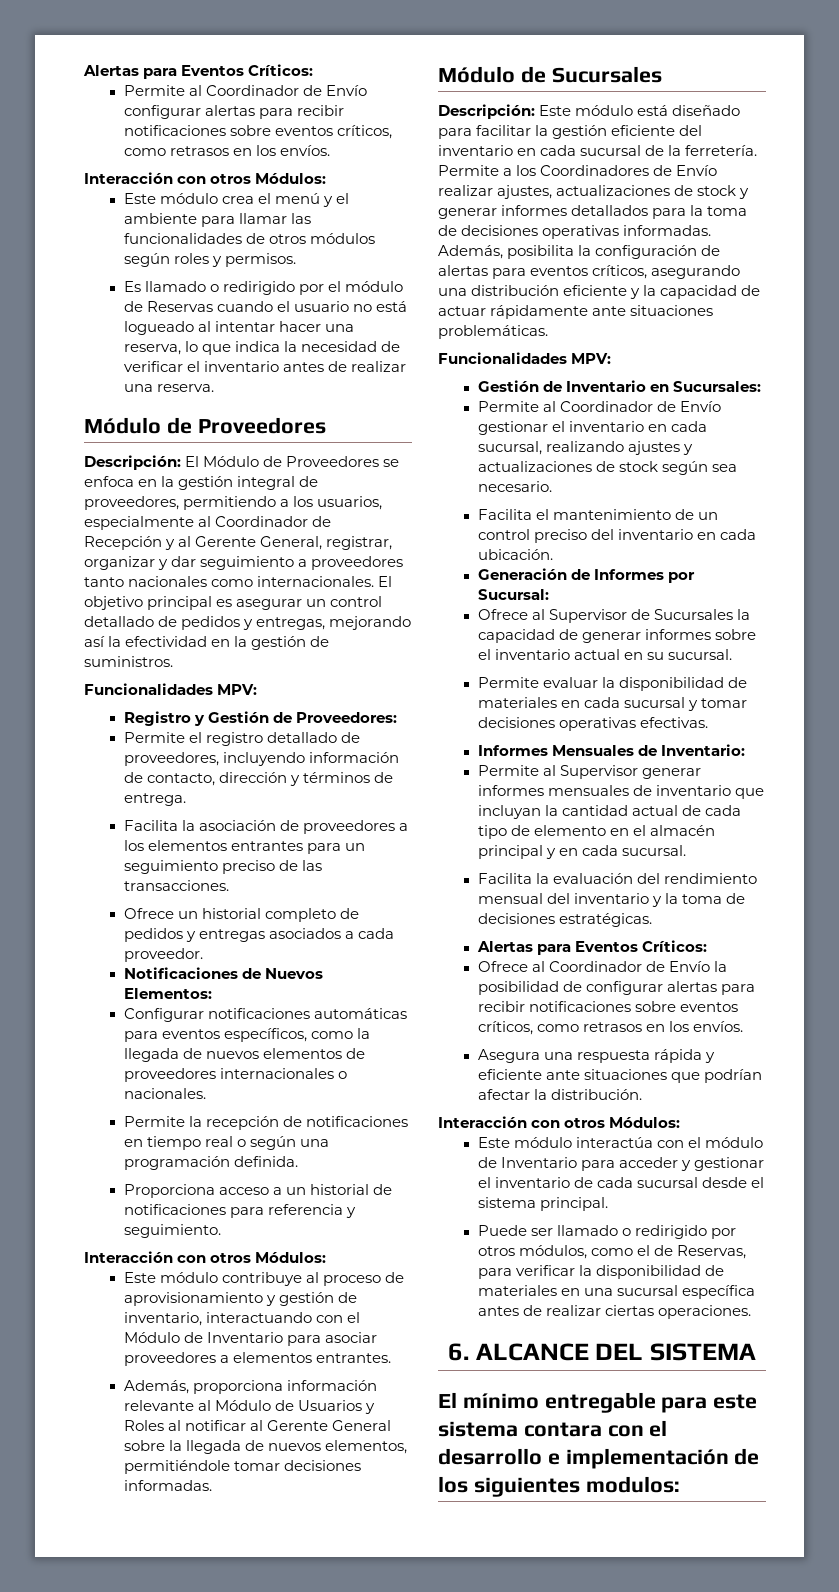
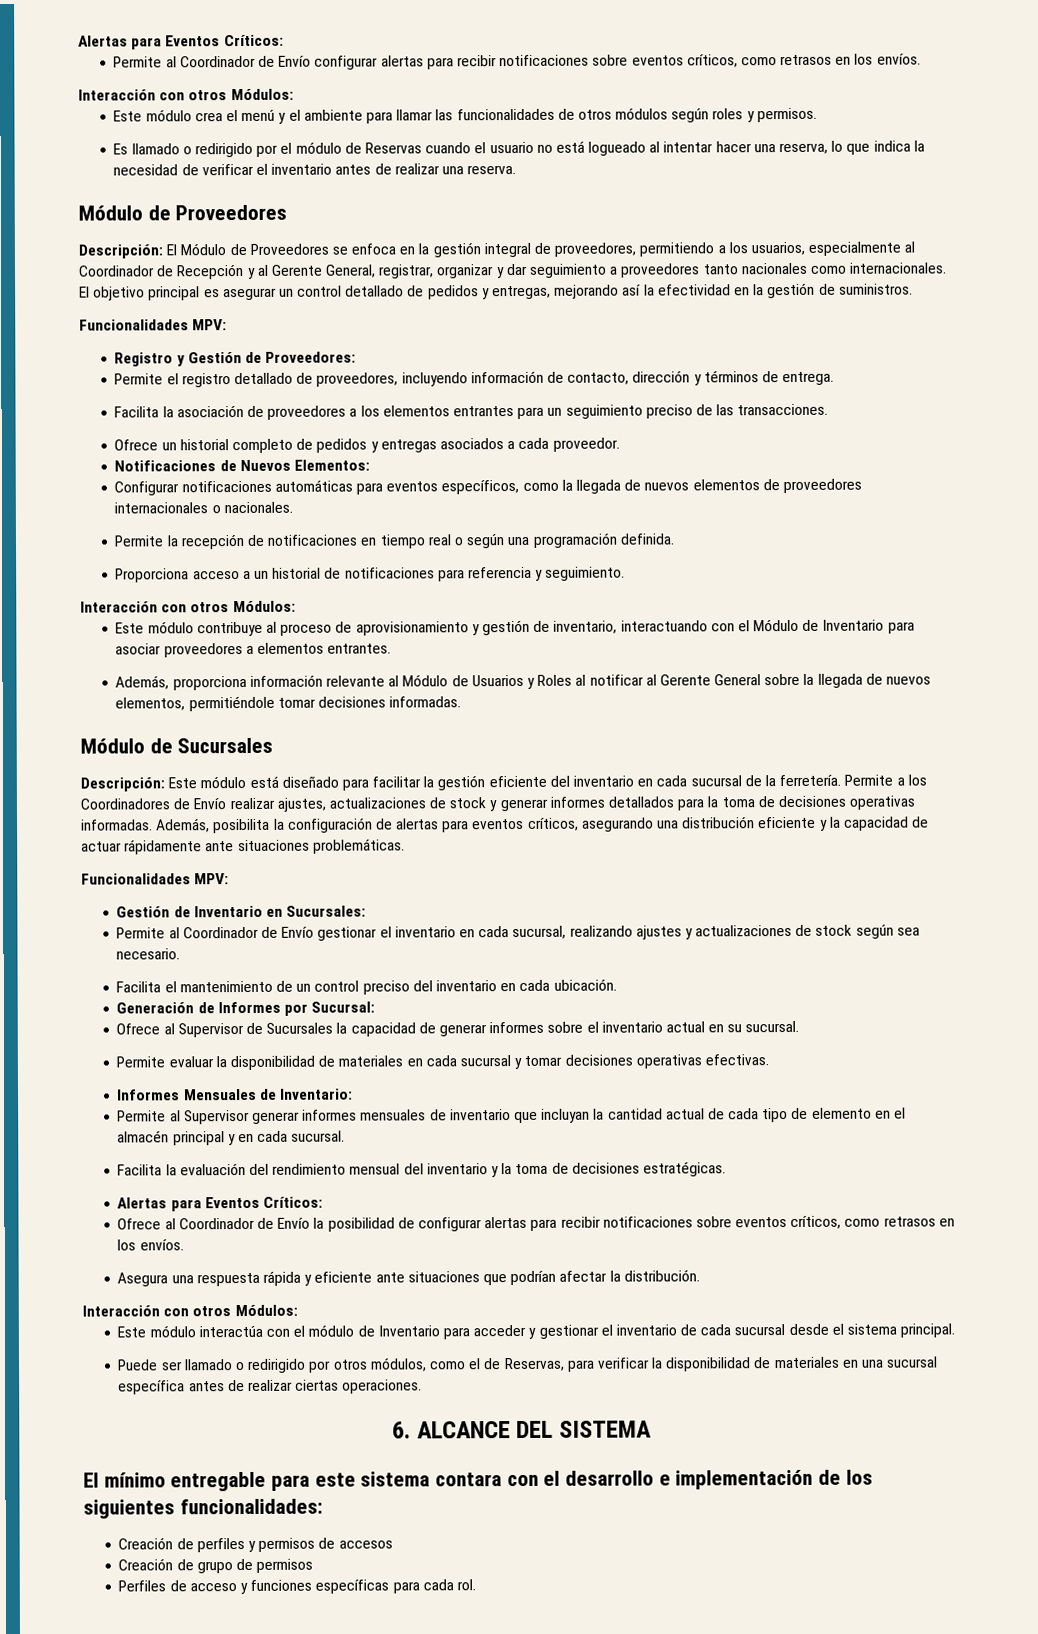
- El mínimo entregable para este sistema contara con el desarrollo e implementación de los siguientes modulos:
+ El mínimo entregable para este sistema contara con el desarrollo e implementación de los siguientes funcionalidades:
+ Creación de perfiles y permisos de accesos
+ Creación de grupo de permisos
+ Perfiles de acceso y funciones específicas para cada rol.

